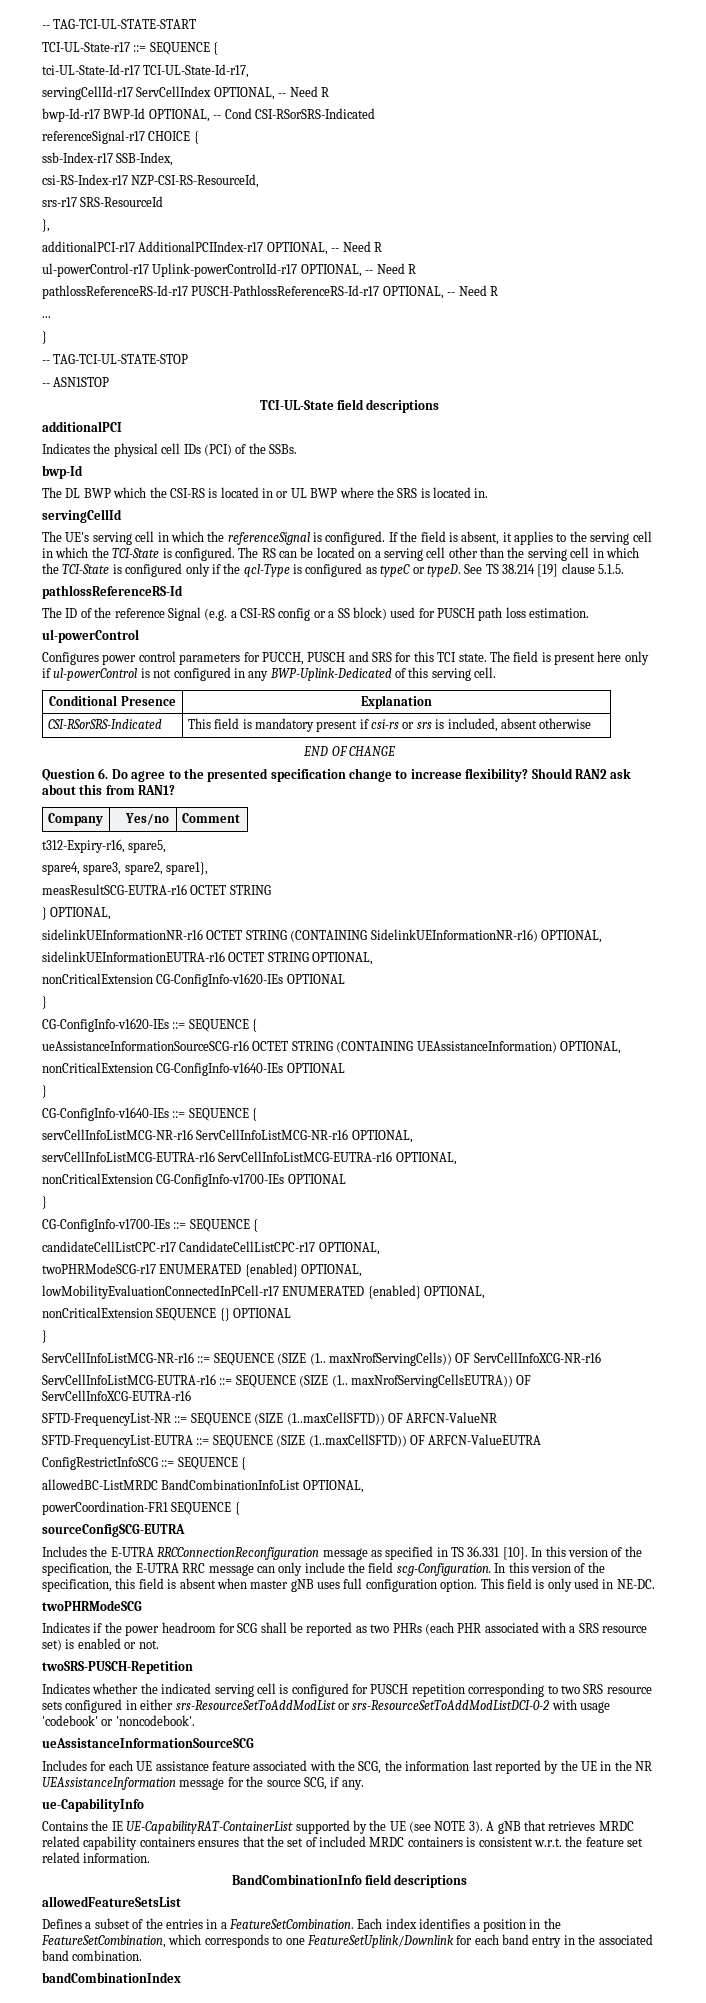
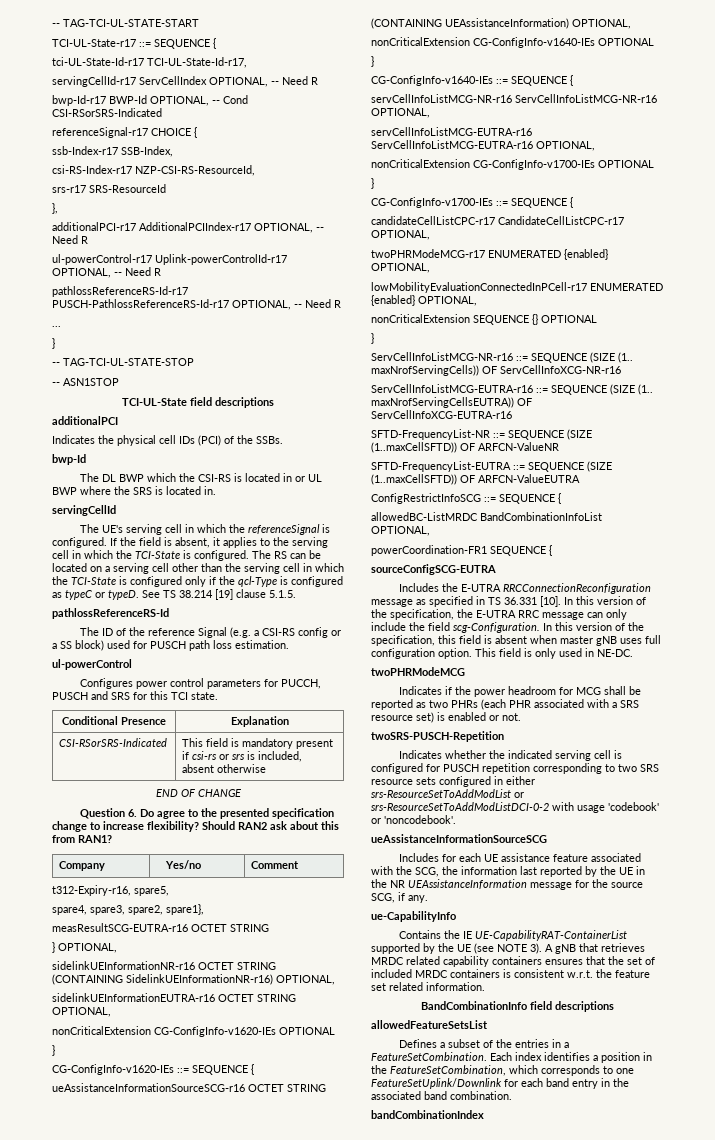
- The field is present here only if ul-powerControl is not configured in any BWP-Uplink-Dedicated of this serving cell.
- twoPHRModeSCG-r17 ENUMERATED {enabled} OPTIONAL,
+ twoPHRModeMCG-r17 ENUMERATED {enabled} OPTIONAL,
- twoPHRModeSCG
+ twoPHRModeMCG
- Indicates if the power headroom for SCG shall be reported as two PHRs (each PHR associated with a SRS resource set) is enabled or not.
+ Indicates if the power headroom for MCG shall be reported as two PHRs (each PHR associated with a SRS resource set) is enabled or not.

